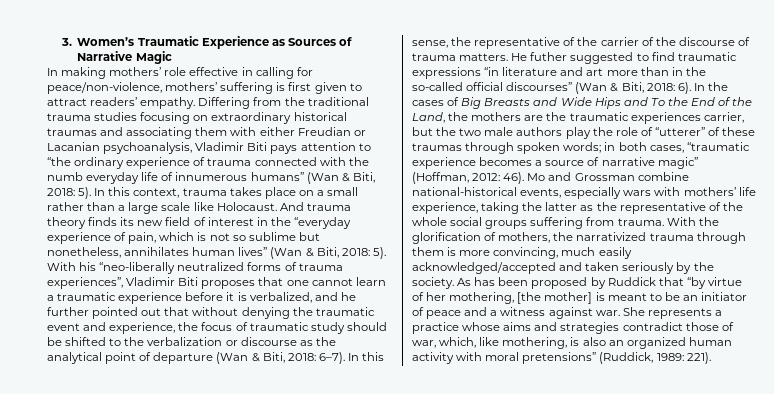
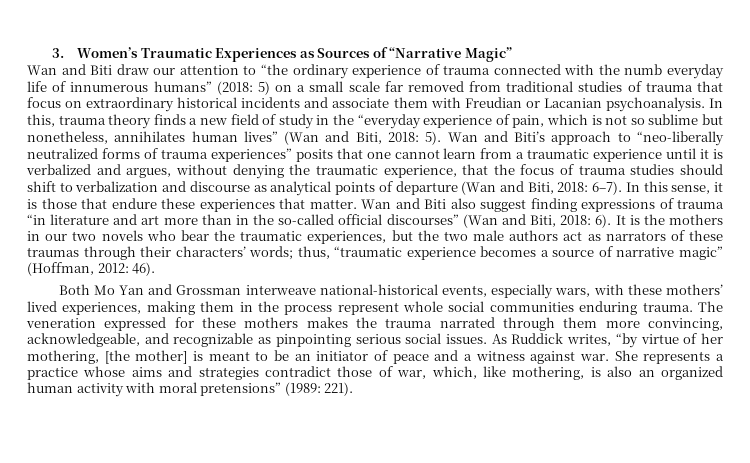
- 3. Women’s Traumatic Experience as Sources of Narrative Magic
- In making mothers’ role effective in calling for peace/non-violence, mothers’ suffering is first given to attract readers’ empathy. Differing from the traditional trauma studies focusing on extraordinary historical traumas and associating them with either Freudian or Lacanian psychoanalysis, Vladimir Biti pays attention to “the ordinary experience of trauma connected with the numb everyday life of innumerous humans” (Wan & Biti, 2018: 5). In this context, trauma takes place on a small rather than a large scale like Holocaust. And trauma theory finds its new field of interest in the “everyday experience of pain, which is not so sublime but nonetheless, annihilates human lives” (Wan & Biti, 2018: 5). With his “neo-liberally neutralized forms of trauma experiences”, Vladimir Biti proposes that one cannot learn a traumatic experience before it is verbalized, and he further pointed out that without denying the traumatic event and experience, the focus of traumatic study should be shifted to the verbalization or discourse as the analytical point of departure (Wan & Biti, 2018:
+ 3. Women’s Traumatic Experiences as Sources of “Narrative Magic”
+ Wan and Biti draw our attention to “the ordinary experience of trauma connected with the numb everyday life of innumerous humans” (2018: 5) on a small scale far removed from traditional studies of trauma that focus on extraordinary historical incidents and associate them with Freudian or Lacanian psychoanalysis. In this, trauma theory finds a new field of study in the “everyday experience of pain, which is not so sublime but nonetheless, annihilates human lives” (Wan and Biti, 2018: 5). Wan and Biti’s approach to “neo-liberally neutralized forms of trauma experiences” posits that one cannot learn from a traumatic experience until it is verbalized and argues, without denying the traumatic experience, that the focus of trauma studies should shift to verbalization and discourse as analytical points of departure (Wan and Biti, 2018:
- In this sense, the representative of the carrier of the discourse of trauma matters. He futher suggested to find traumatic expressions “in literature and art more than in the so-called official discourses” (Wan & Biti, 2018: 6).
+ In this sense, it is those that endure these experiences that matter. Wan and Biti also suggest finding expressions of trauma “in literature and art more than in the so-called official discourses” (Wan and Biti, 2018: 6).
- In the cases of Big Breasts and Wide Hips and To the End of the Land, the mothers are the traumatic experiences carrier, but the two male authors play the role of “utterer” of these traumas through spoken words; in both cases, “traumatic experience becomes a source of narrative magic” (Hoffman, 2012: 46). Mo and Grossman combine national-historical events, especially wars with mothers’ life experience, taking the latter as the representative of the whole social groups suffering from trauma. With the glorification of mothers, the narrativized trauma through them is more convincing, much easily acknowledged/accepted and taken seriously by the society. As has been proposed by Ruddick that “by virtue of her mothering, [the mother] is meant to be an initiator of peace and a witness against war.
+ It is the mothers in our two novels who bear the traumatic experiences, but the two male authors act as narrators of these traumas through their characters’ words; thus, “traumatic experience becomes a source of narrative magic” (Hoffman, 2012: 46).
+ Both Mo Yan and Grossman interweave national-historical events, especially wars, with these mothers’ lived experiences, making them in the process represent whole social communities enduring trauma. The veneration expressed for these mothers makes the trauma narrated through them more convincing, acknowledgeable, and recognizable as pinpointing serious social issues. As Ruddick writes, “by virtue of her mothering, [the mother] is meant to be an initiator of peace and a witness against war.
- She represents a practice whose aims and strategies contradict those of war, which, like mothering, is also an organized human activity with moral pretensions” (Ruddick, 1989: 221).
+ She represents a practice whose aims and strategies contradict those of war, which, like mothering, is also an organized human activity with moral pretensions” (1989: 221).

